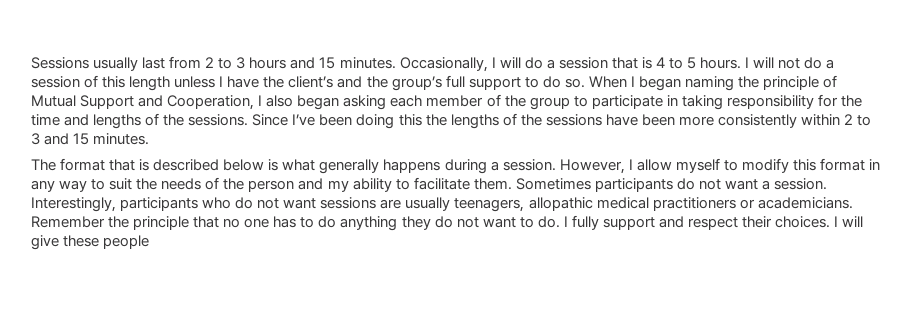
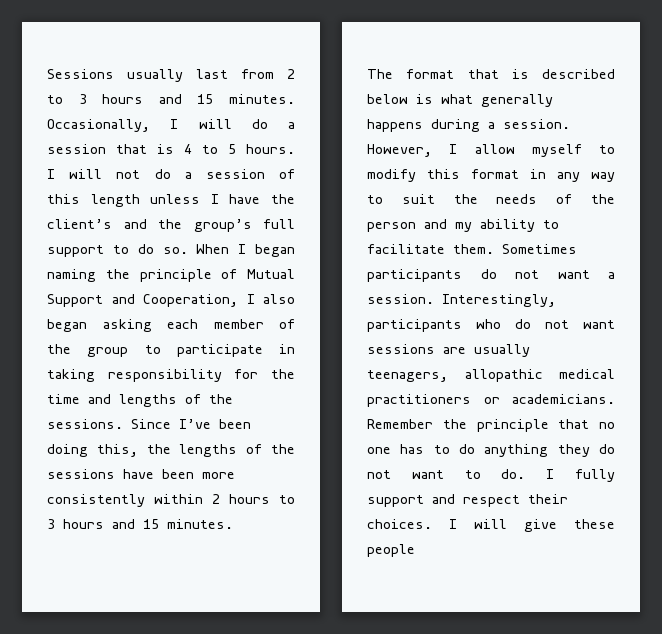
- Since I’ve been doing this the lengths of the sessions have been more consistently within 2 to 3 and 15 minutes.
+ Since I’ve been doing this, the lengths of the sessions have been more consistently within 2 hours to 3 hours and 15 minutes.

